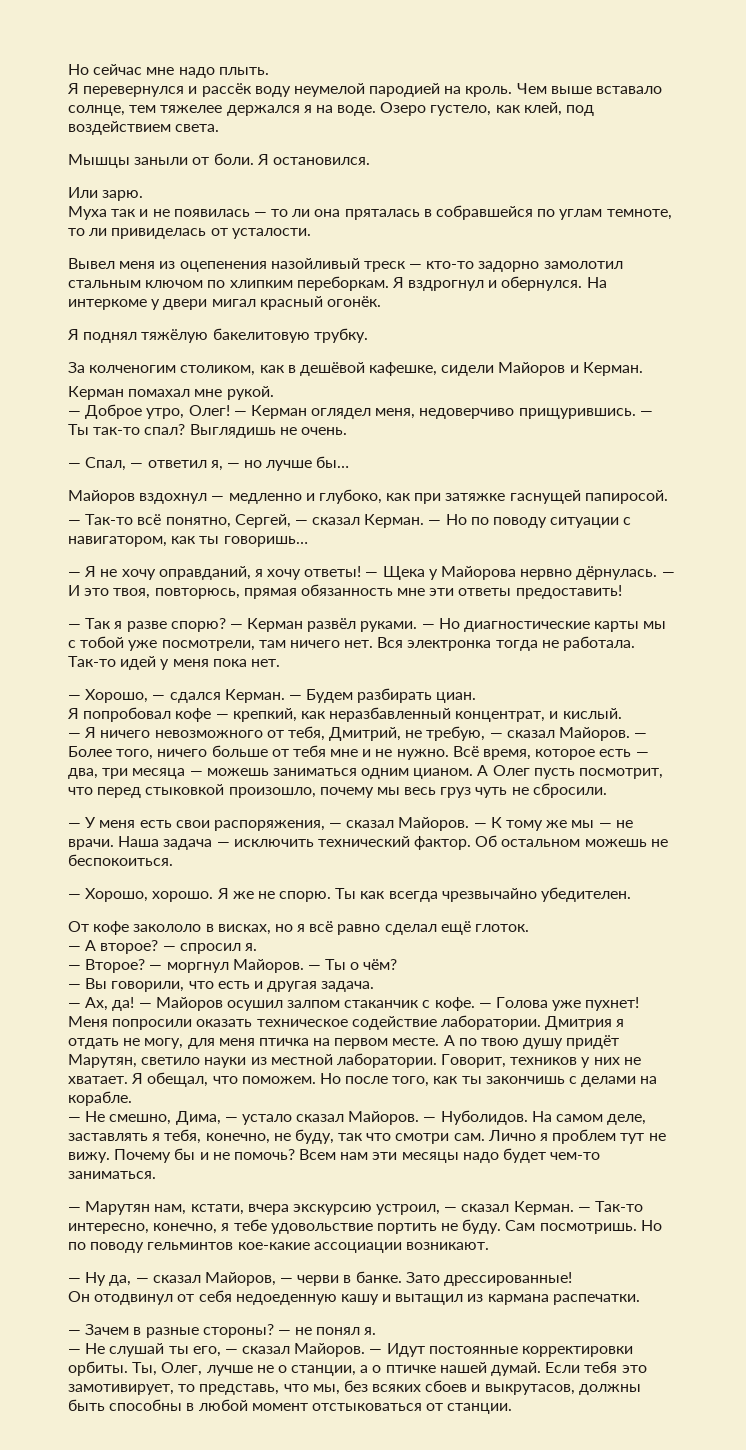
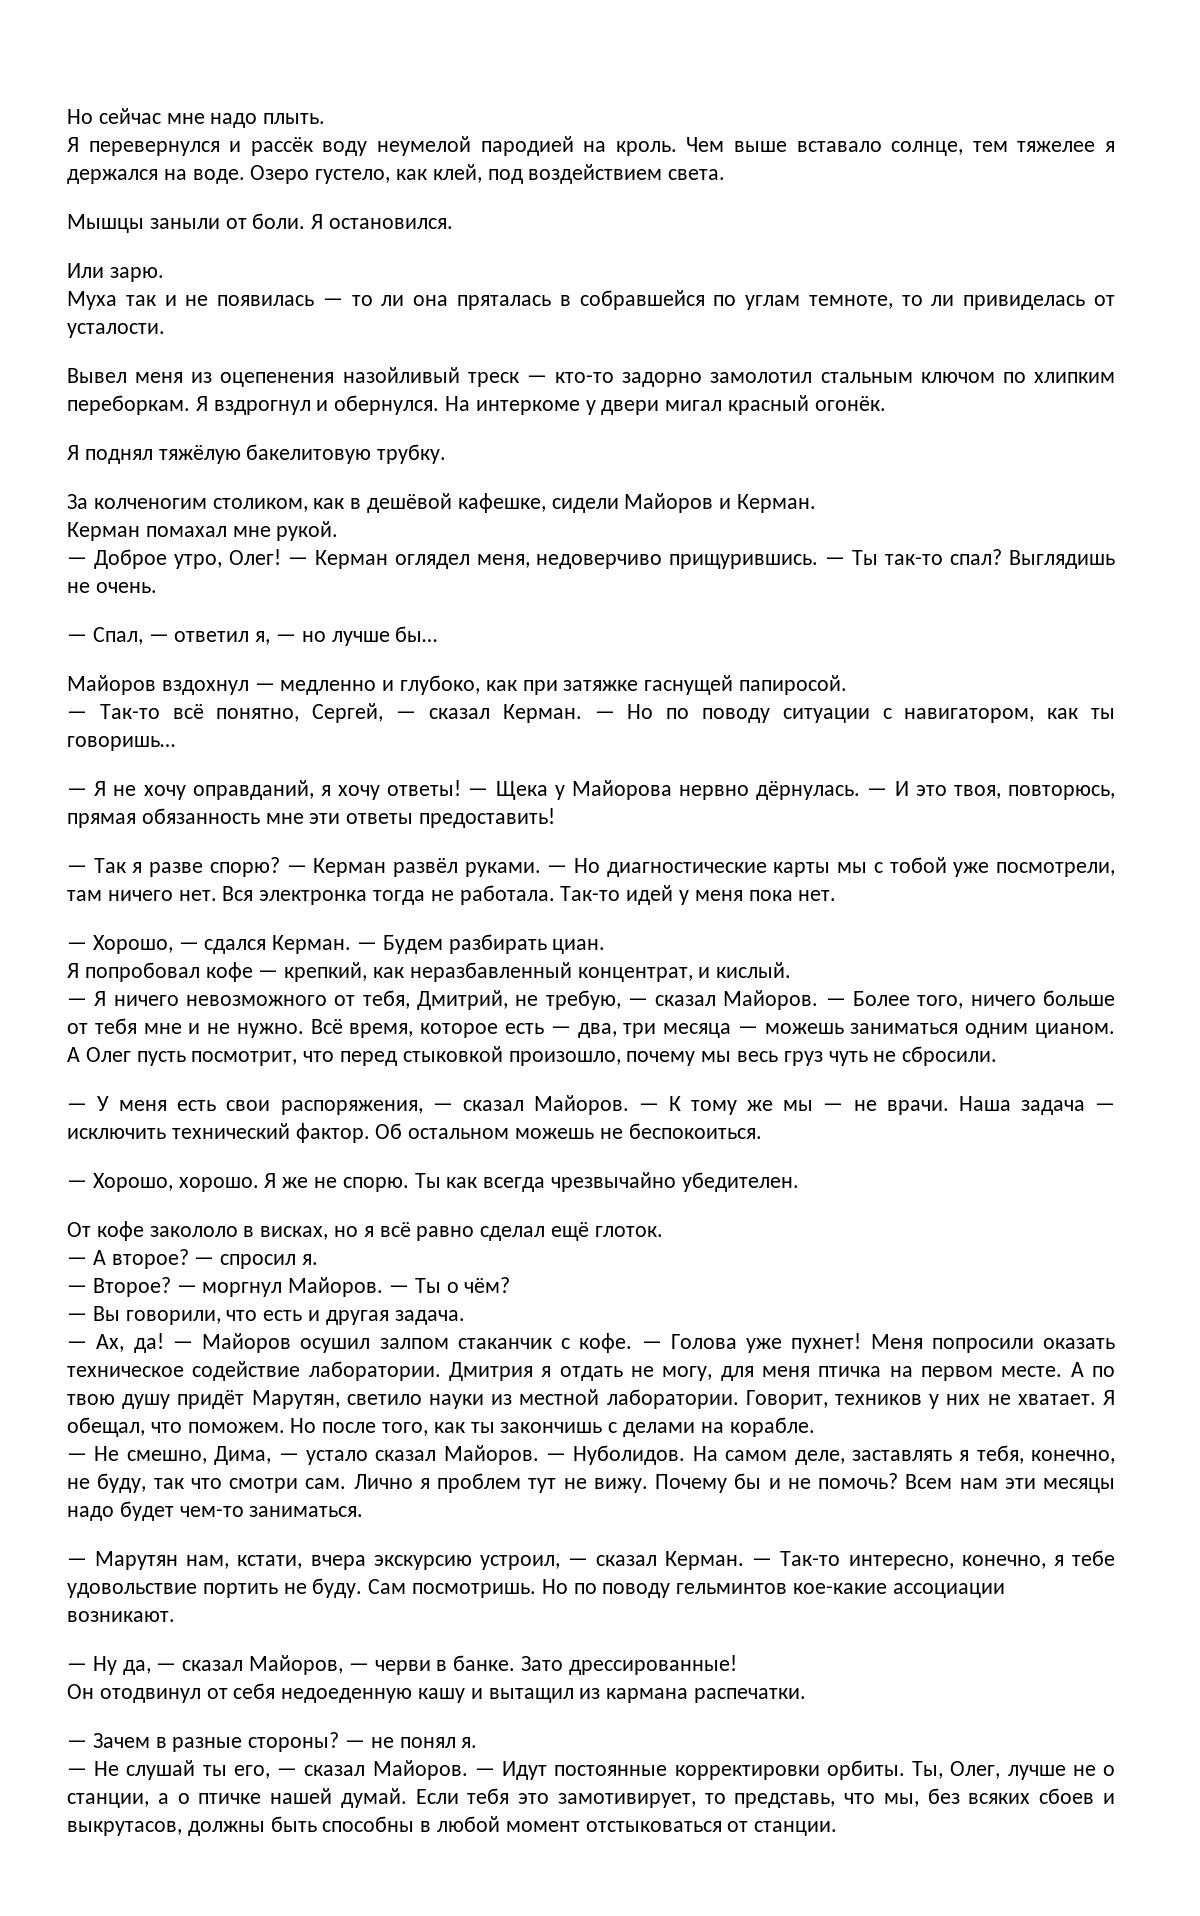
- Чем выше вставало солнце, тем тяжелее держался я на воде.
+ Чем выше вставало солнце, тем тяжелее я держался на воде.

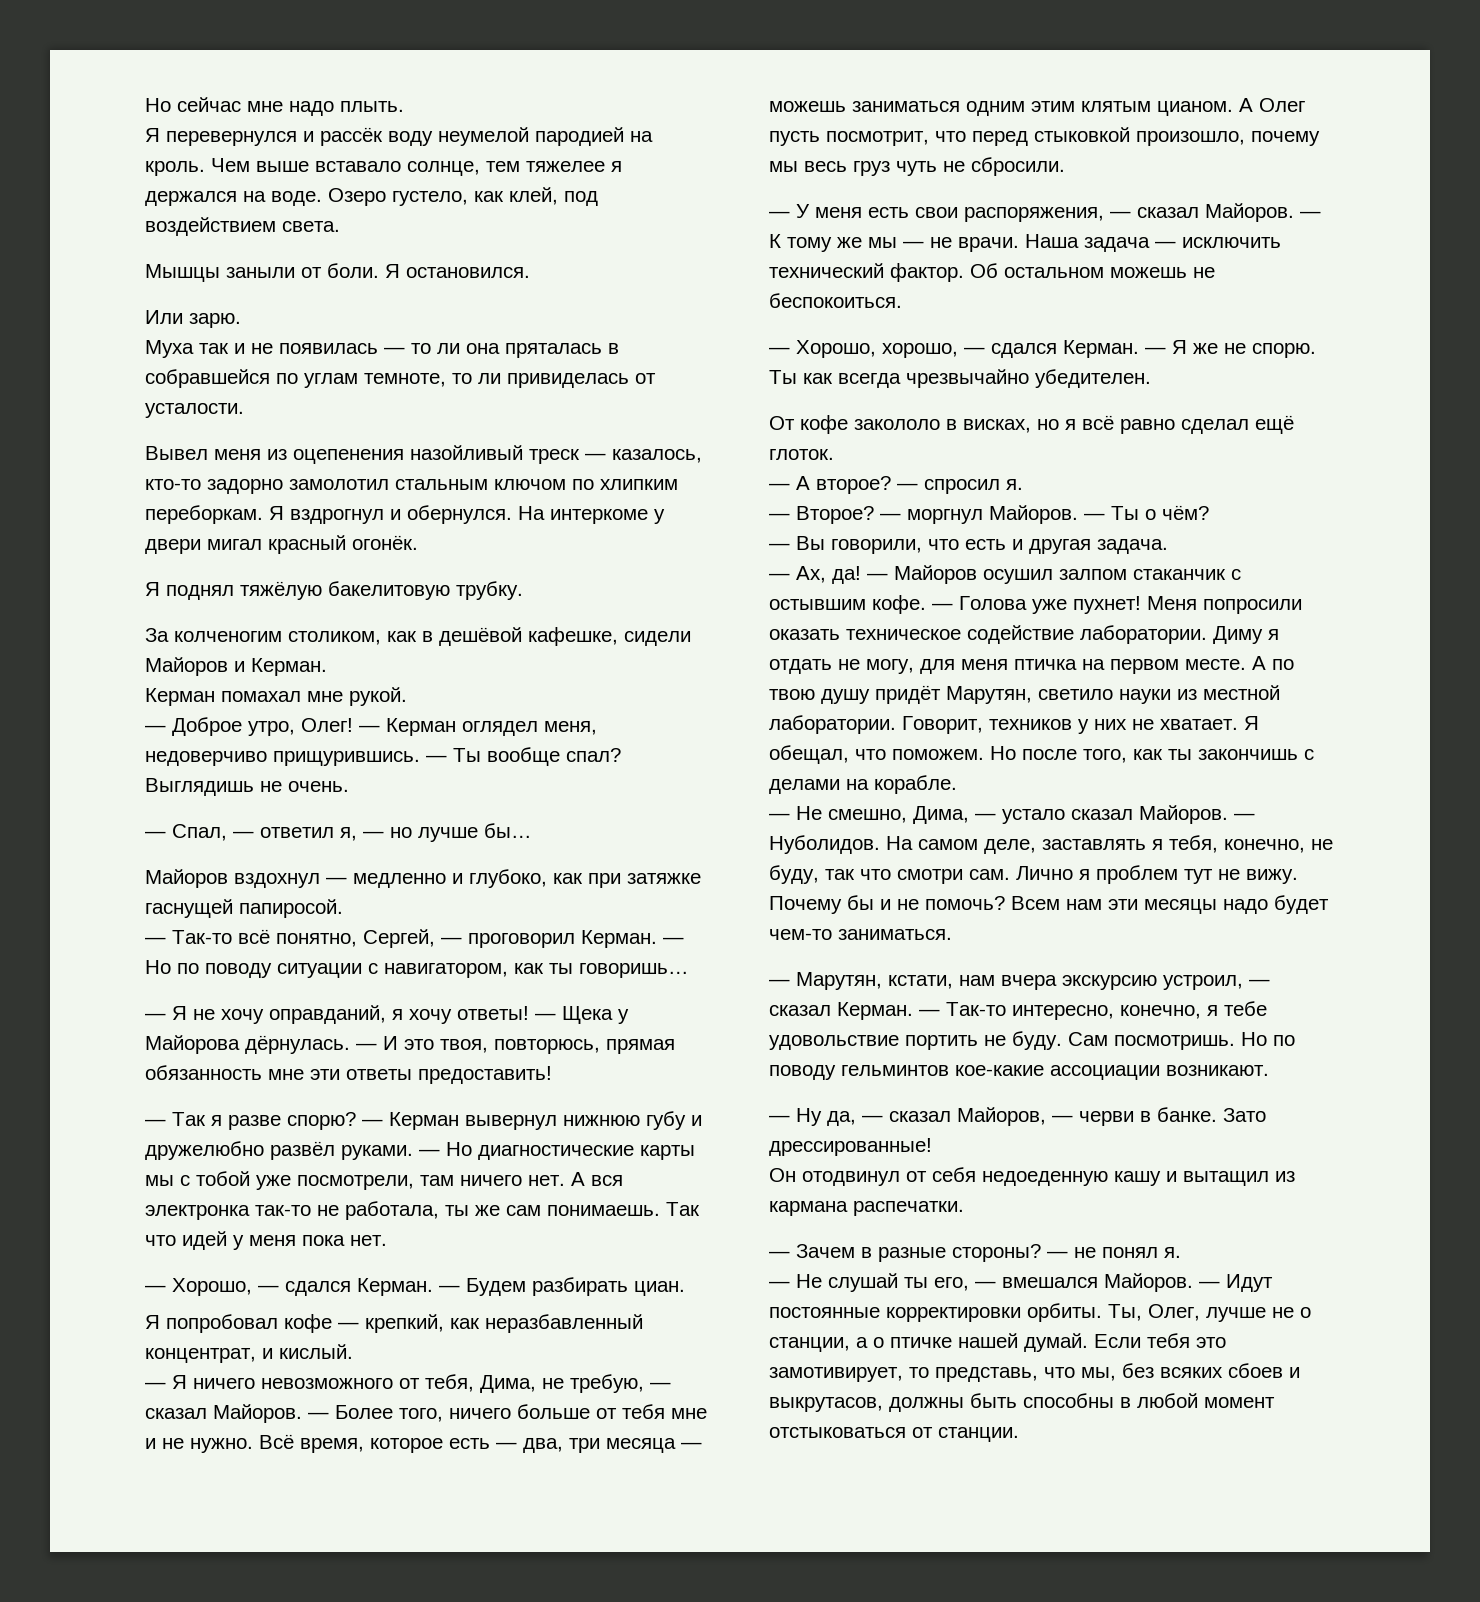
- Вывел меня из оцепенения назойливый треск — кто-то задорно замолотил стальным ключом по хлипким переборкам.
+ Вывел меня из оцепенения назойливый треск — казалось, кто-то задорно замолотил стальным ключом по хлипким переборкам.
- — Ты так-то спал?
+ — Ты вообще спал?
- — Так-то всё понятно, Сергей, — сказал Керман.
+ — Так-то всё понятно, Сергей, — проговорил Керман.
- — Щека у Майорова нервно дёрнулась.
+ — Щека у Майорова дёрнулась.
- — Керман развёл руками.
+ — Керман вывернул нижнюю губу и дружелюбно развёл руками.
- Вся электронка тогда не работала. Так-то идей у меня пока нет.
+ А вся электронка так-то не работала, ты же сам понимаешь. Так что идей у меня пока нет.
- — Я ничего невозможного от тебя, Дмитрий, не требую, — сказал Майоров.
+ — Я ничего невозможного от тебя, Дима, не требую, — сказал Майоров.
- Всё время, которое есть — два, три месяца — можешь заниматься одним цианом.
+ Всё время, которое есть — два, три месяца — можешь заниматься одним этим клятым цианом.
- — Хорошо, хорошо. Я же не спорю.
+ — Хорошо, хорошо, — сдался Керман. — Я же не спорю.
- — Майоров осушил залпом стаканчик с кофе.
+ — Майоров осушил залпом стаканчик с остывшим кофе.
- Дмитрия я отдать не могу, для меня птичка на первом месте.
+ Диму я отдать не могу, для меня птичка на первом месте.
- — Марутян нам, кстати, вчера экскурсию устроил, — сказал Керман.
+ — Марутян, кстати, нам вчера экскурсию устроил, — сказал Керман.
- — Не слушай ты его, — сказал Майоров.
+ — Не слушай ты его, — вмешался Майоров.

